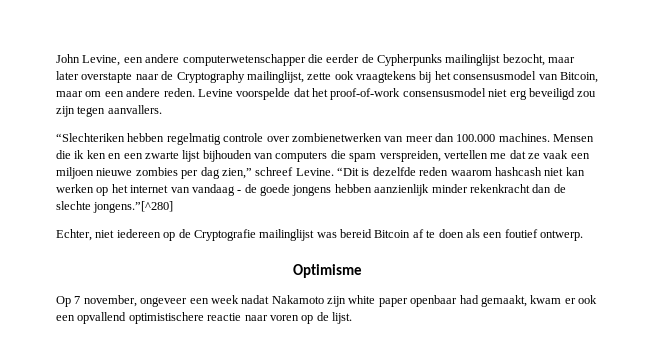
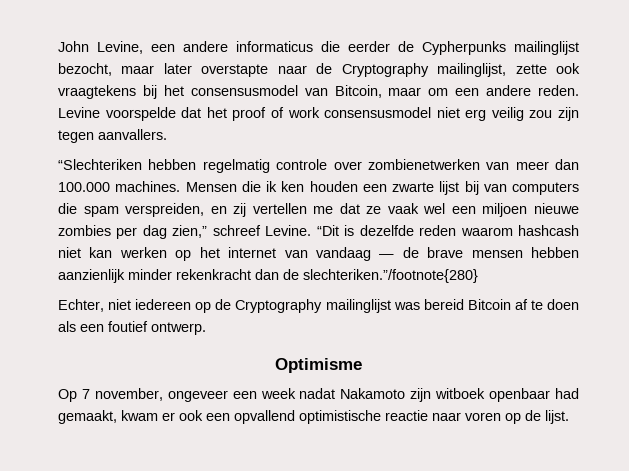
- John Levine, een andere computerwetenschapper die eerder de Cypherpunks mailinglijst bezocht, maar later overstapte naar de Cryptography mailinglijst, zette ook vraagtekens bij het consensusmodel van Bitcoin, maar om een andere reden.
+ John Levine, een andere informaticus die eerder de Cypherpunks mailinglijst bezocht, maar later overstapte naar de Cryptography mailinglijst, zette ook vraagtekens bij het consensusmodel van Bitcoin, maar om een andere reden.
- Levine voorspelde dat het proof-of-work consensusmodel niet erg beveiligd zou zijn tegen aanvallers.
+ Levine voorspelde dat het proof of work consensusmodel niet erg veilig zou zijn tegen aanvallers.
- Mensen die ik ken en een zwarte lijst bijhouden van computers die spam verspreiden, vertellen me dat ze vaak een miljoen nieuwe zombies per dag zien,” schreef Levine.
+ Mensen die ik ken houden een zwarte lijst bij van computers die spam verspreiden, en zij vertellen me dat ze vaak wel een miljoen nieuwe zombies per dag zien,” schreef Levine.
- “Dit is dezelfde reden waarom hashcash niet kan werken op het internet van vandaag - de goede jongens hebben aanzienlijk minder rekenkracht dan de slechte jongens.”[^280]
+ “Dit is dezelfde reden waarom hashcash niet kan werken op het internet van vandaag — de brave mensen hebben aanzienlijk minder rekenkracht dan de slechteriken.”/footnote{280}
- Echter, niet iedereen op de Cryptografie mailinglijst was bereid Bitcoin af te doen als een foutief ontwerp.
+ Echter, niet iedereen op de Cryptography mailinglijst was bereid Bitcoin af te doen als een foutief ontwerp.
- Op 7 november, ongeveer een week nadat Nakamoto zijn white paper openbaar had gemaakt, kwam er ook een opvallend optimistischere reactie naar voren op de lijst.
+ Op 7 november, ongeveer een week nadat Nakamoto zijn witboek openbaar had gemaakt, kwam er ook een opvallend optimistische reactie naar voren op de lijst.

